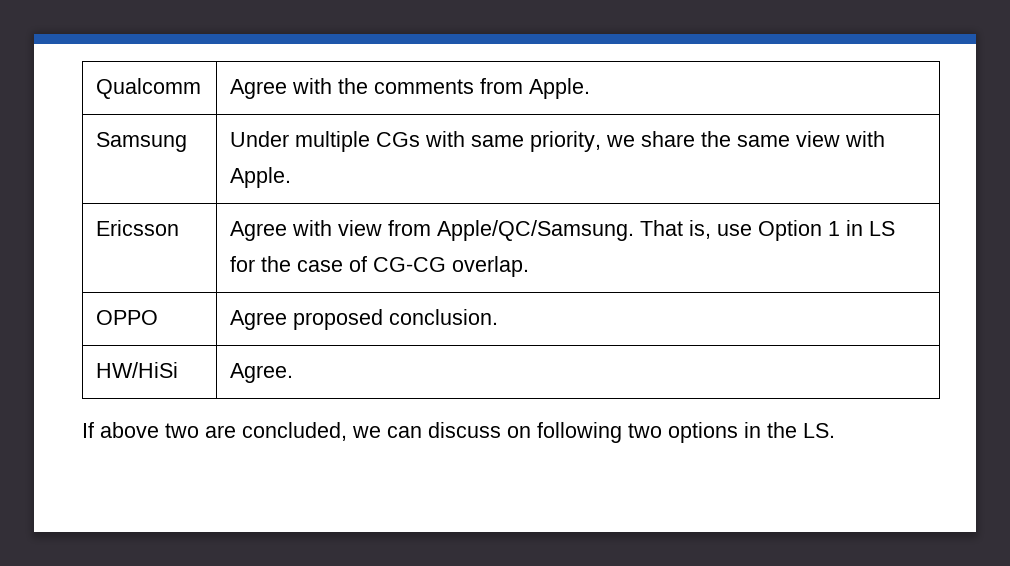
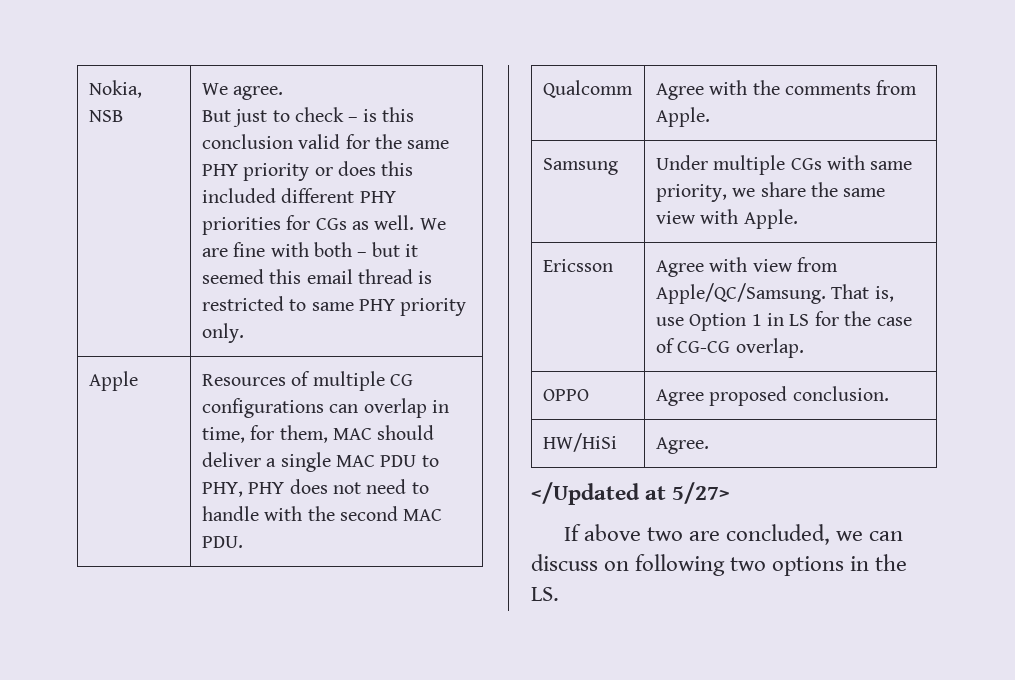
+ Nokia, NSB | We agree.
+ But just to check – is this conclusion valid for the same PHY priority or does this included different PHY priorities for CGs as well. We are fine with both – but it seemed this email thread is restricted to same PHY priority only.
+ Apple | Resources of multiple CG configurations can overlap in time, for them, MAC should deliver a single MAC PDU to PHY, PHY does not need to handle with the second MAC PDU.
+ </Updated at 5/27>

